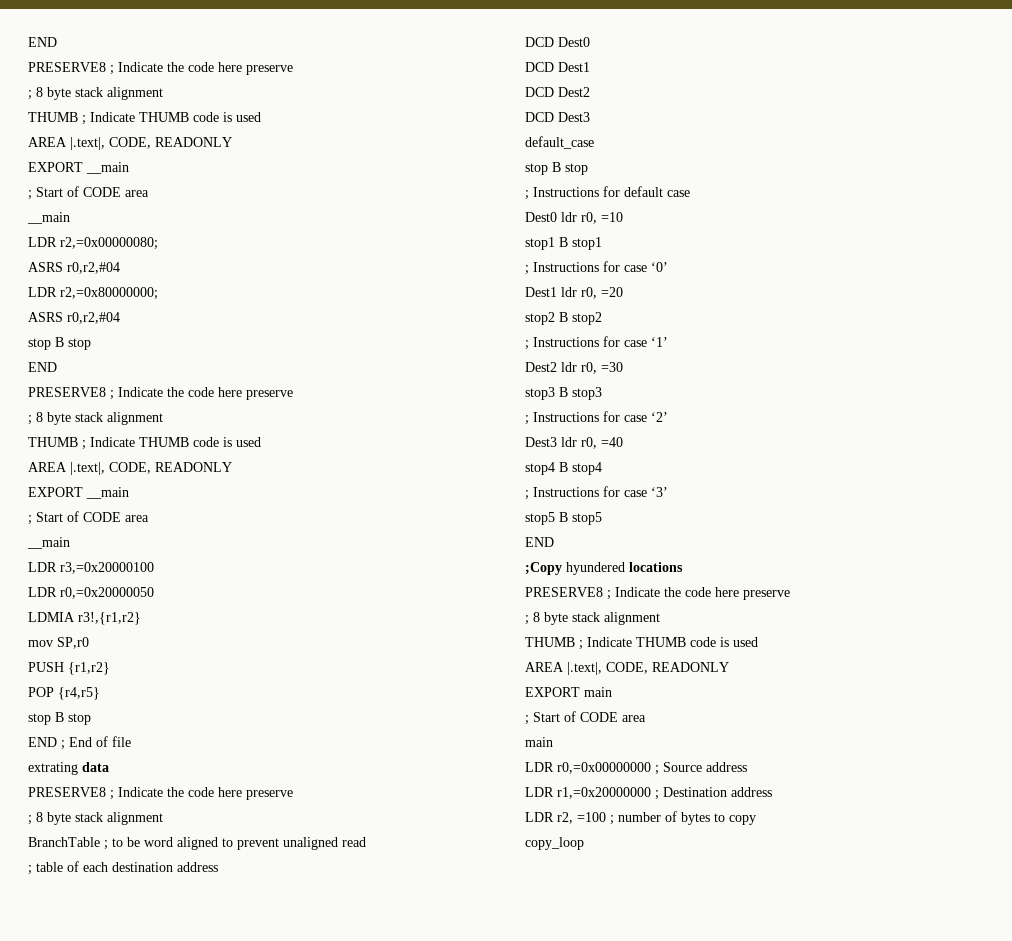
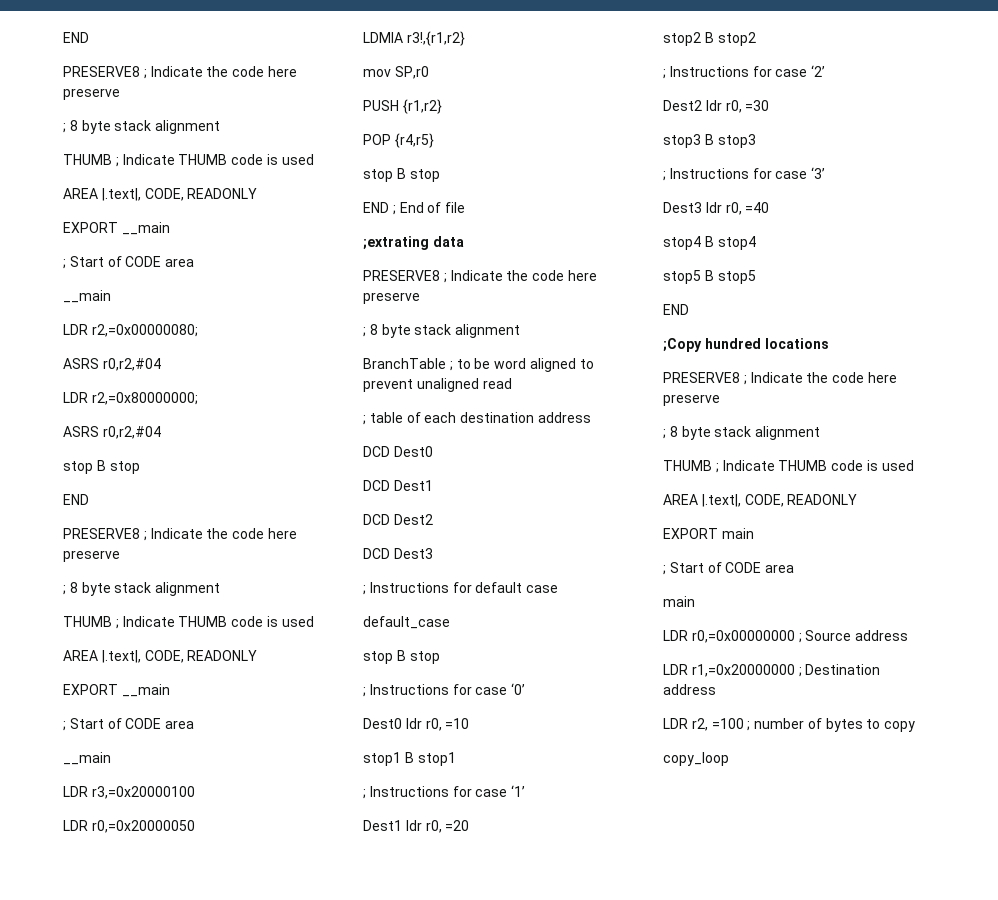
- extrating data
+ ;extrating data
+ ; Instructions for default case
- ; Instructions for default case
+ ; Instructions for case ‘0’
- ; Instructions for case ‘0’
+ ; Instructions for case ‘1’
- ; Instructions for case ‘1’
+ ; Instructions for case ‘2’
- ; Instructions for case ‘2’
+ ; Instructions for case ‘3’
- ; Instructions for case ‘3’
- ;Copy hyundered locations
+ ;Copy hundred locations

